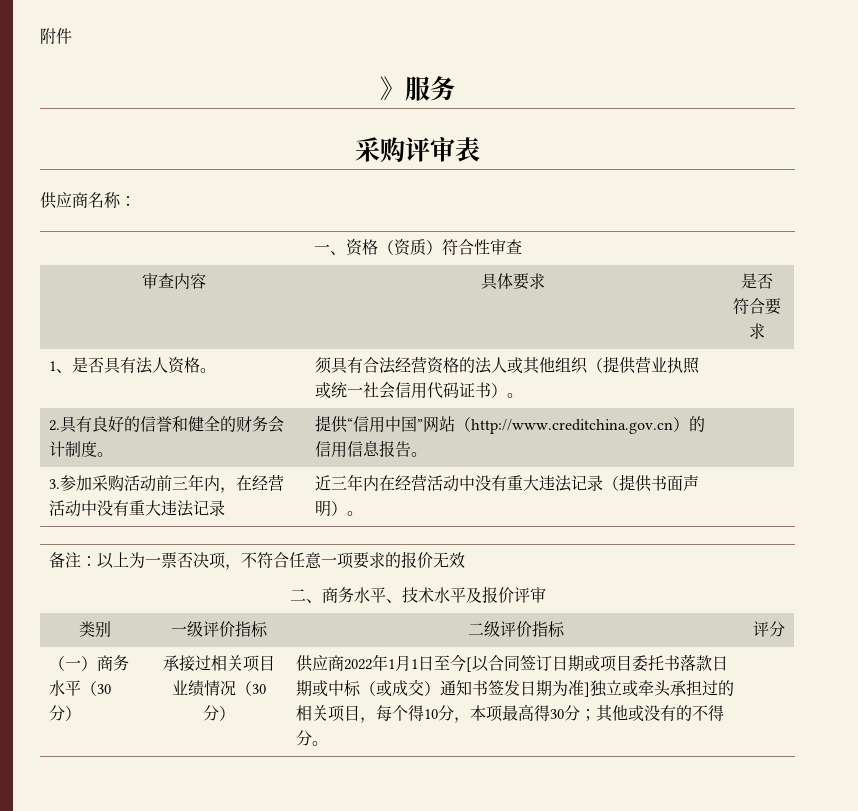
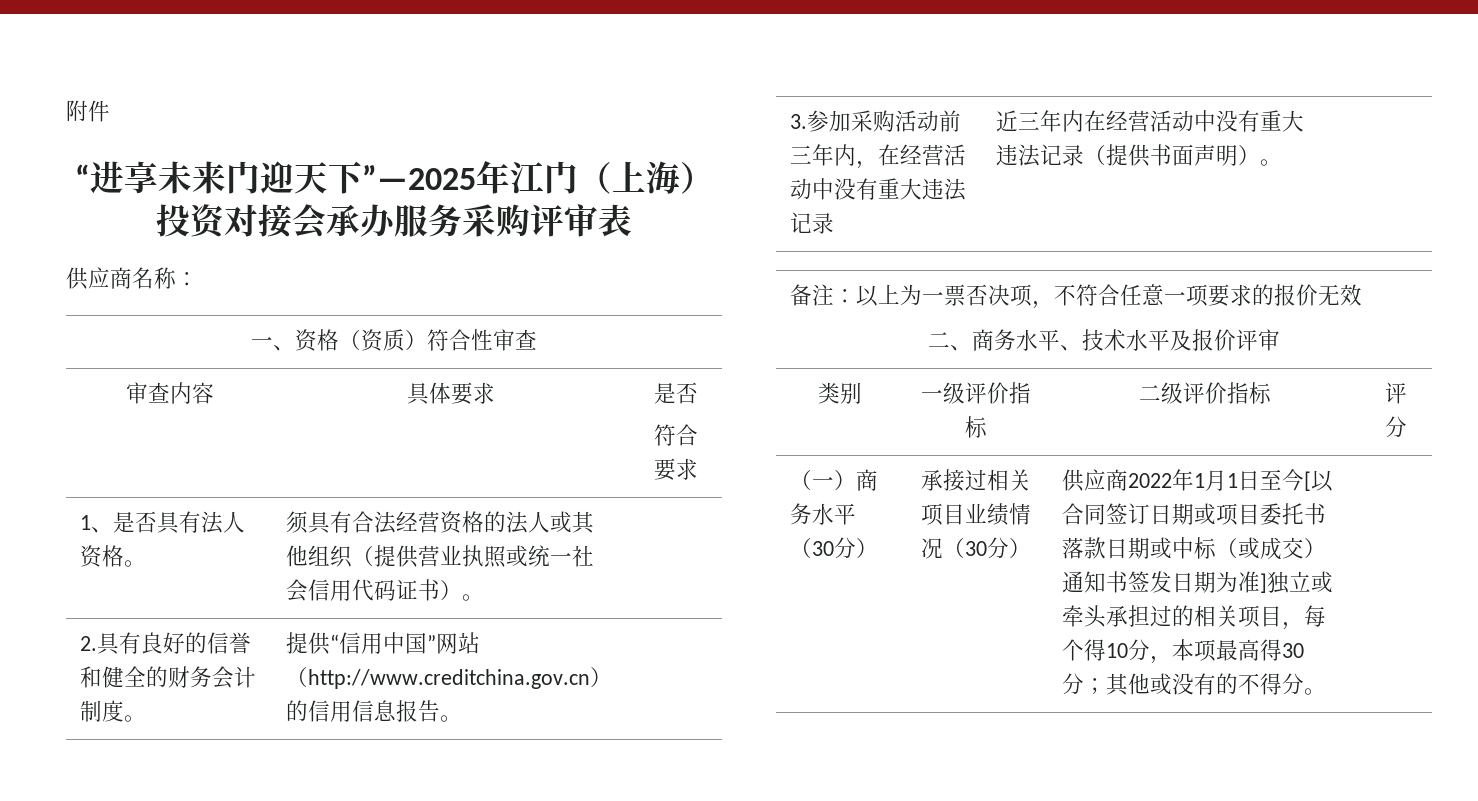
- 》服务
- 采购评审表
+ “进享未来门迎天下”—2025年江门（上海）投资对接会承办服务采购评审表

